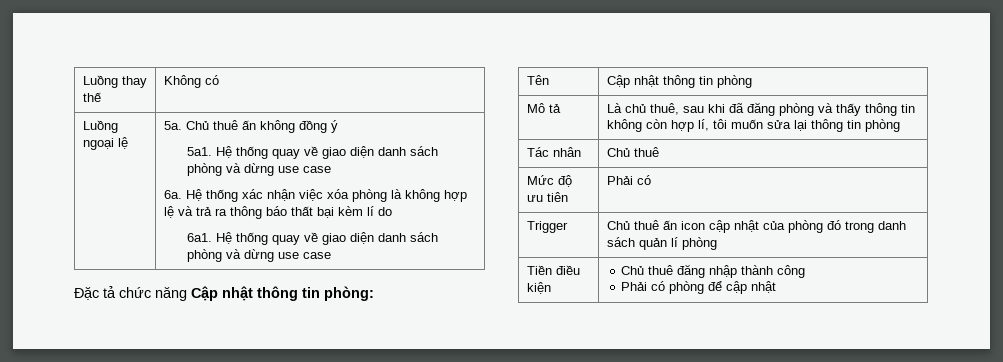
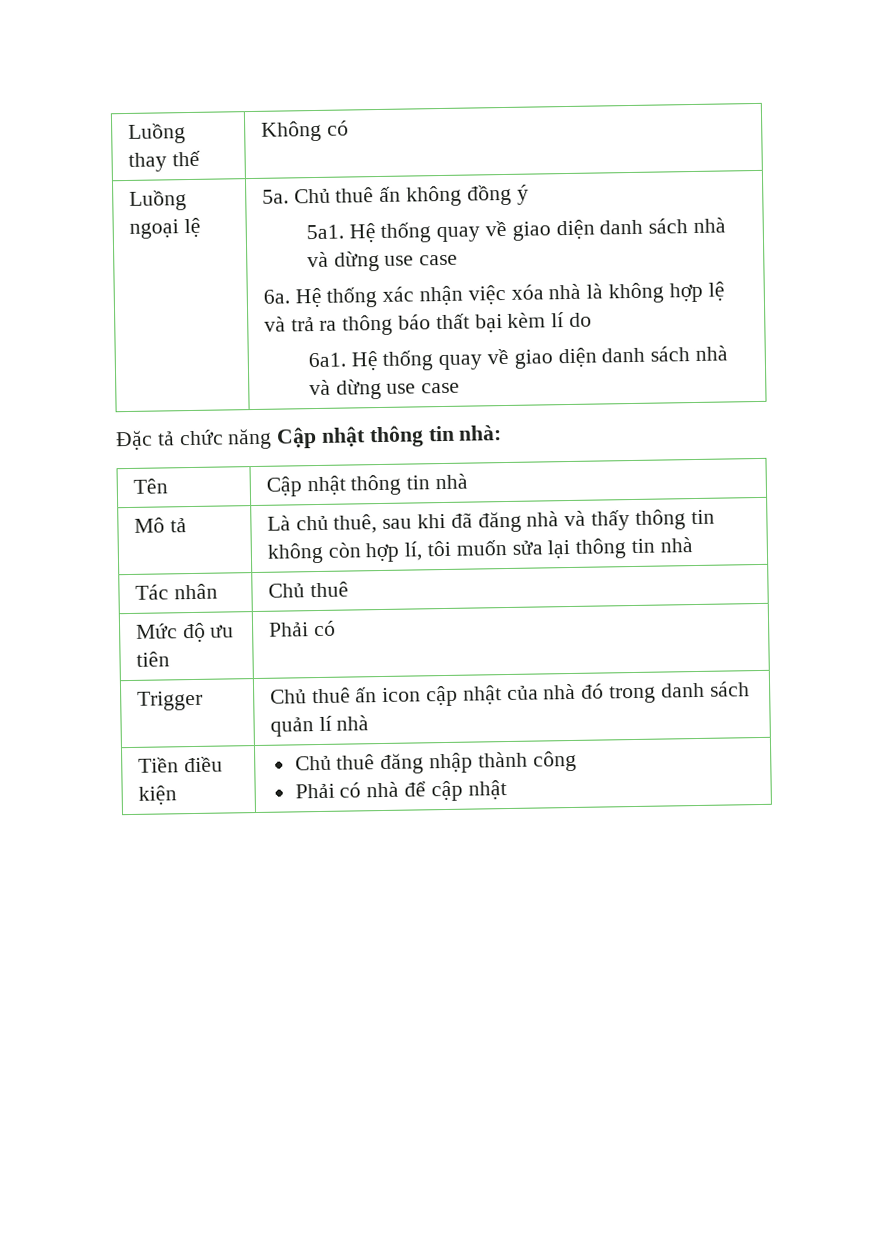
- 5a1. Hệ thống quay về giao diện danh sách phòng và dừng use case
+ 5a1. Hệ thống quay về giao diện danh sách nhà và dừng use case
- Hệ thống xác nhận việc xóa phòng là không hợp lệ và trả ra thông báo thất bại kèm lí do
+ Hệ thống xác nhận việc xóa nhà là không hợp lệ và trả ra thông báo thất bại kèm lí do
- 6a1. Hệ thống quay về giao diện danh sách phòng và dừng use case
+ 6a1. Hệ thống quay về giao diện danh sách nhà và dừng use case
- Đặc tả chức năng Cập nhật thông tin phòng:
+ Đặc tả chức năng Cập nhật thông tin nhà:
- Tên | Cập nhật thông tin phòng
+ Tên | Cập nhật thông tin nhà
- Mô tả | Là chủ thuê, sau khi đã đăng phòng và thấy thông tin không còn hợp lí, tôi muốn sửa lại thông tin phòng
+ Mô tả | Là chủ thuê, sau khi đã đăng nhà và thấy thông tin không còn hợp lí, tôi muốn sửa lại thông tin nhà
- Trigger | Chủ thuê ấn icon cập nhật của phòng đó trong danh sách quản lí phòng
+ Trigger | Chủ thuê ấn icon cập nhật của nhà đó trong danh sách quản lí nhà
  Tiền điều kiện | Chủ thuê đăng nhập thành công
- Phải có phòng để cập nhật
+ Phải có nhà để cập nhật

